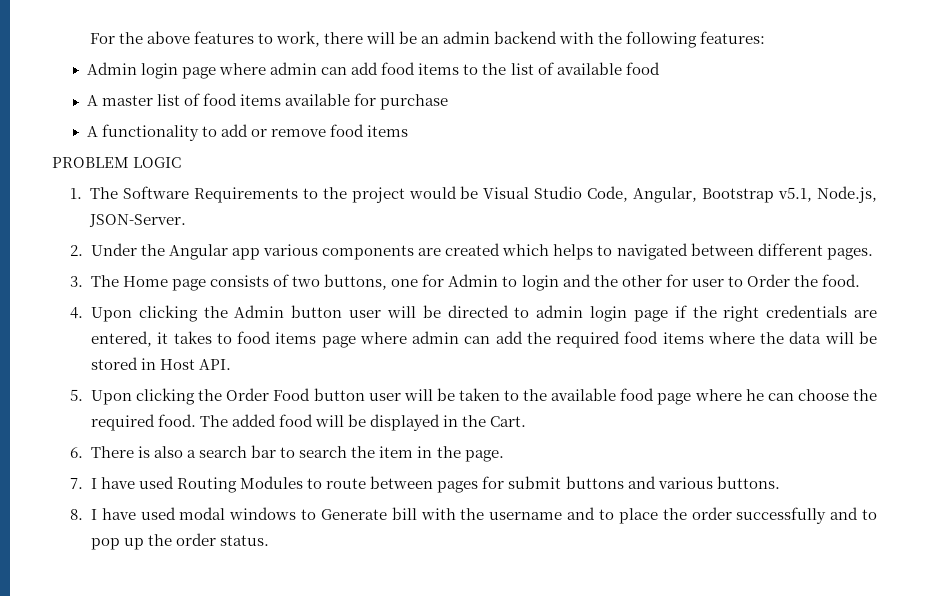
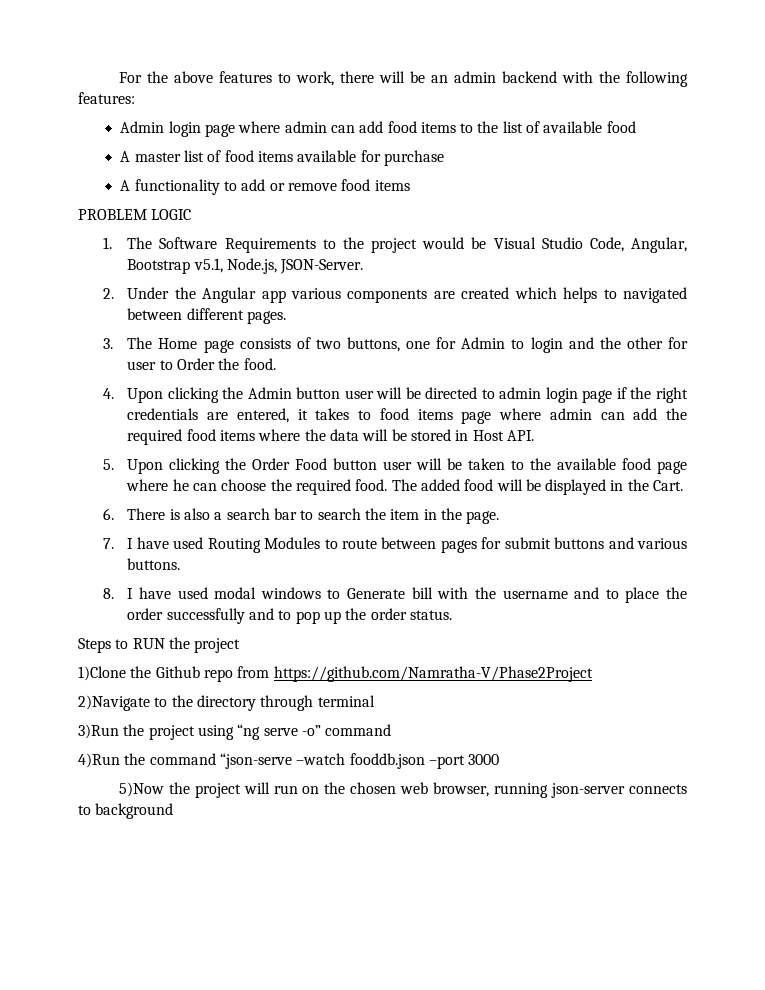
+ Steps to RUN the project
+ 1)Clone the Github repo from https://github.com/Namratha-V/Phase2Project
+ 2)Navigate to the directory through terminal
+ 3)Run the project using “ng serve -o” command
+ 4)Run the command “json-serve –watch fooddb.json –port 3000
+ 5)Now the project will run on the chosen web browser, running json-server connects to background

